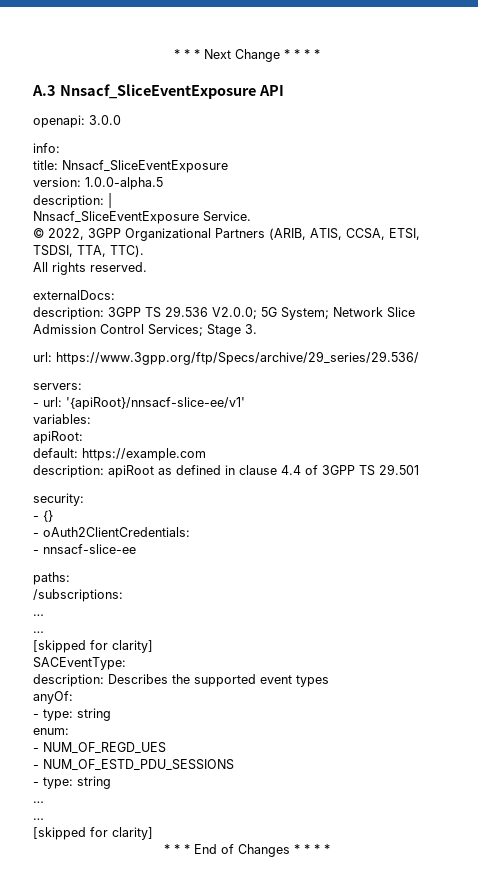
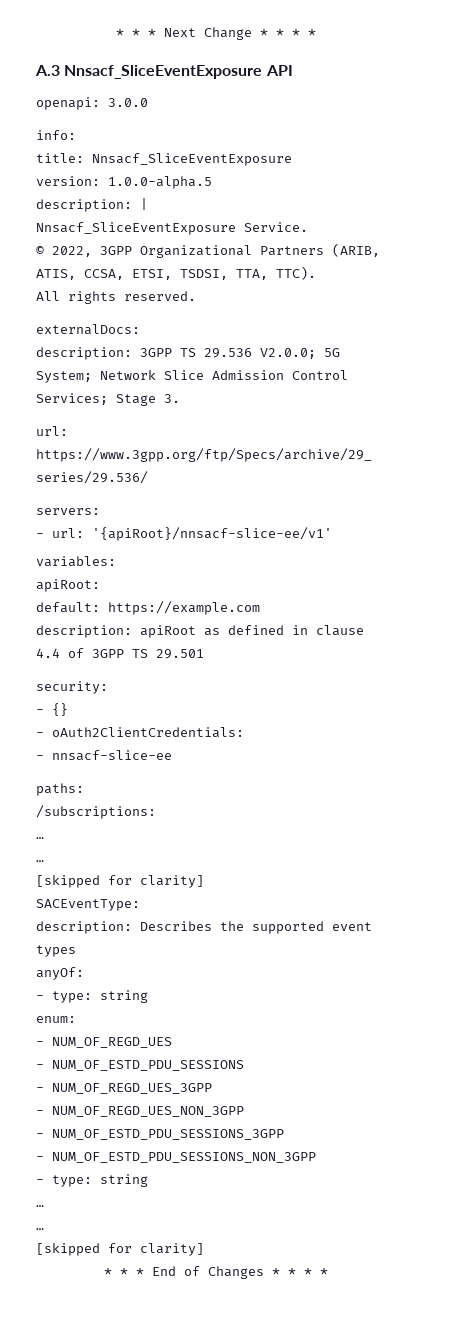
+ - NUM_OF_REGD_UES_3GPP
+ - NUM_OF_REGD_UES_NON_3GPP
+ - NUM_OF_ESTD_PDU_SESSIONS_3GPP
+ - NUM_OF_ESTD_PDU_SESSIONS_NON_3GPP

